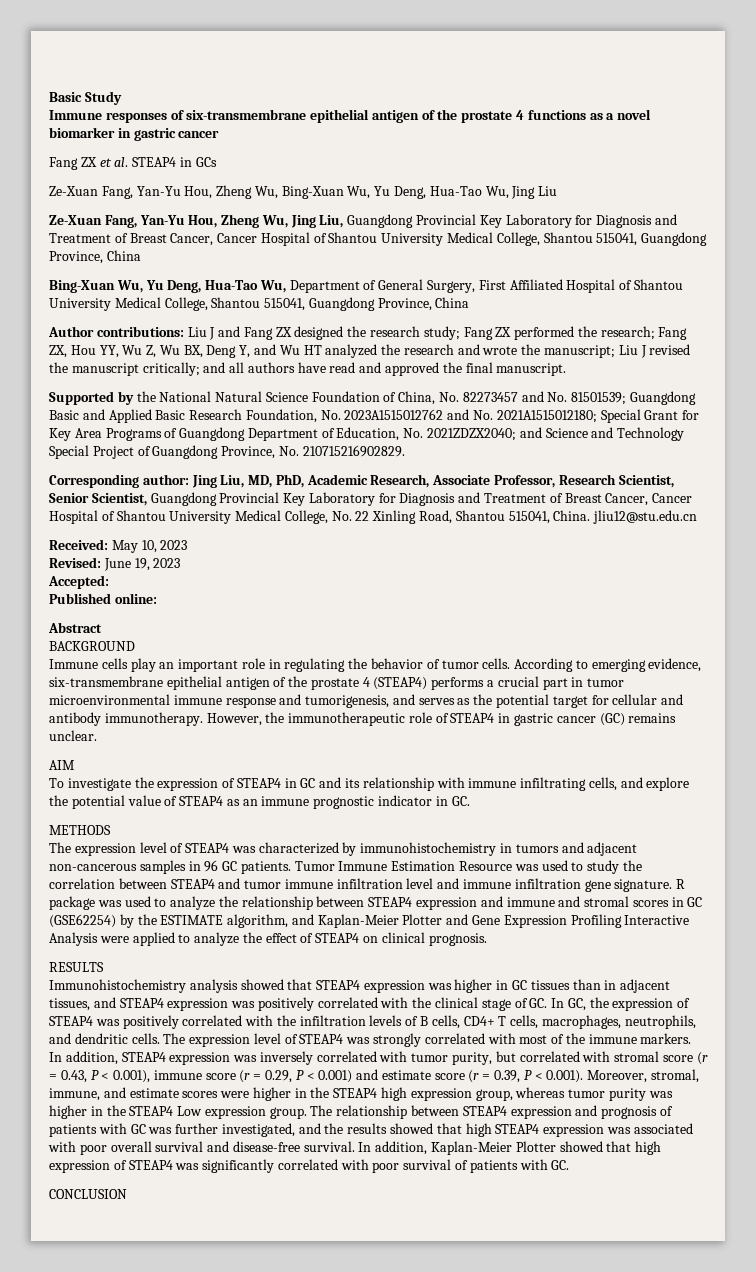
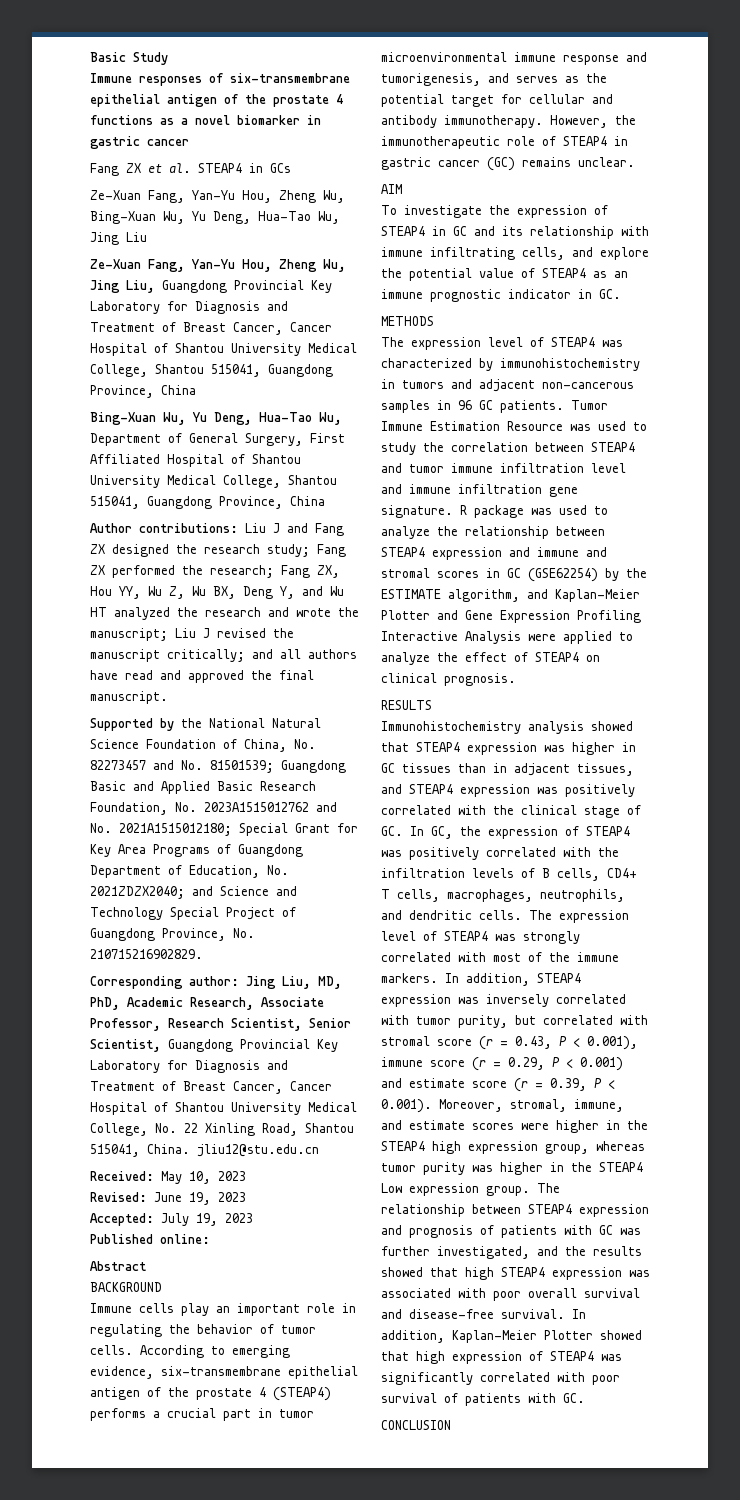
- Accepted:
+ Accepted: July 19, 2023

